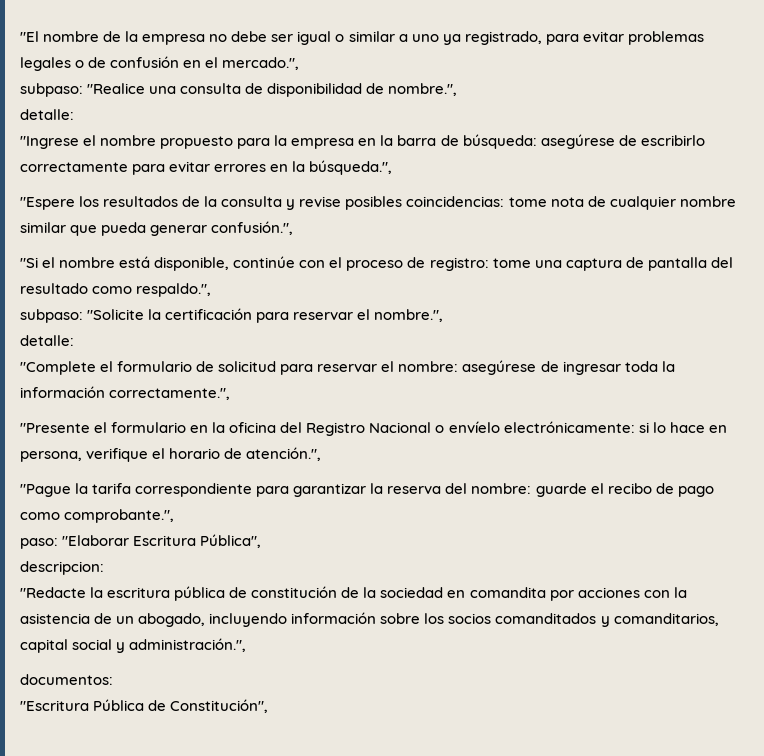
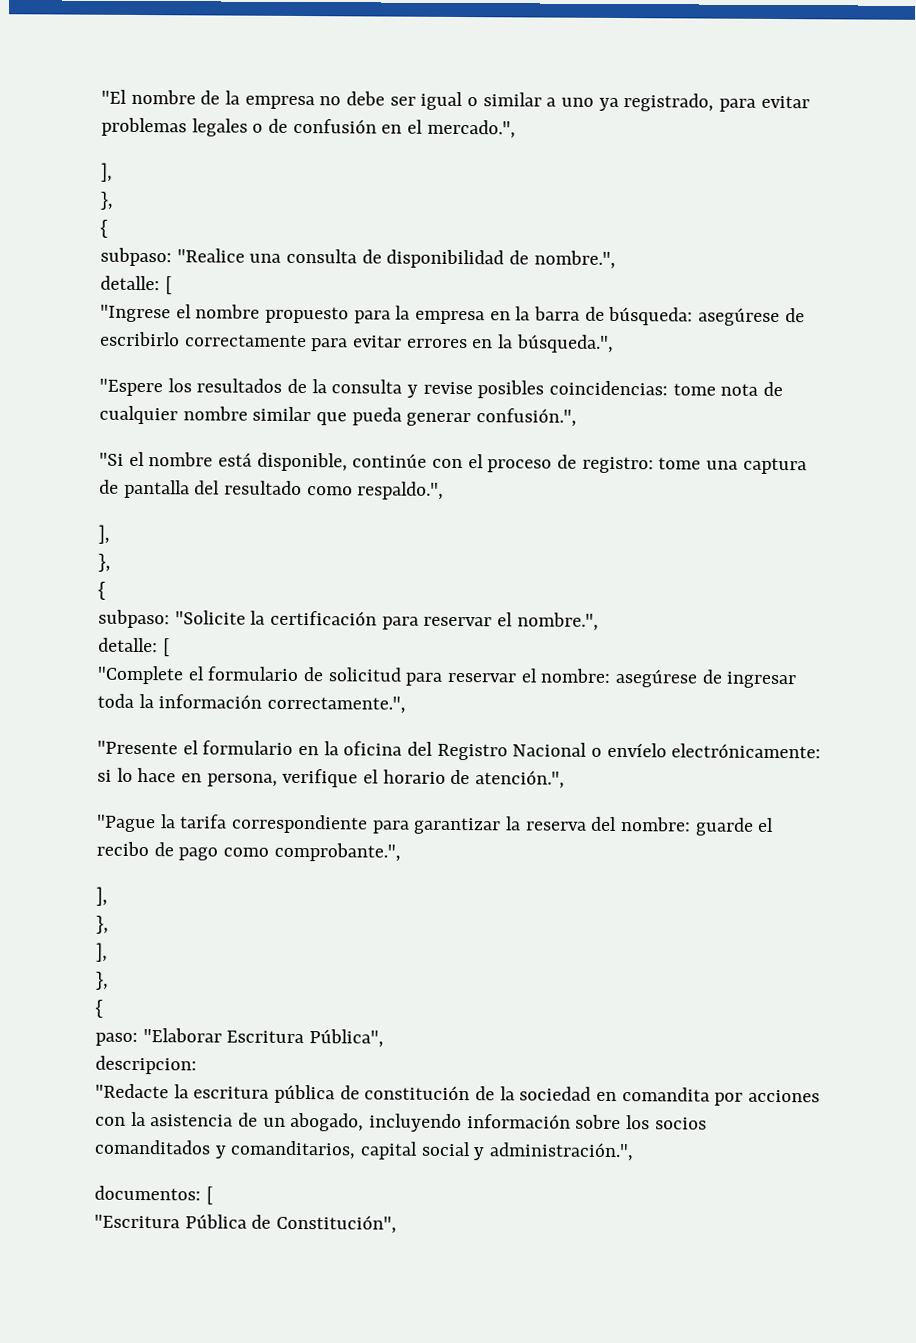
  "El nombre de la empresa no debe ser igual o similar a uno ya registrado, para evitar problemas legales o de confusión en el mercado.",
+ ],
+ },
+ {
  subpaso: "Realice una consulta de disponibilidad de nombre.",
- detalle:
+ detalle: [
  "Si el nombre está disponible, continúe con el proceso de registro: tome una captura de pantalla del resultado como respaldo.",
+ ],
+ },
+ {
  subpaso: "Solicite la certificación para reservar el nombre.",
- detalle:
+ detalle: [
  "Pague la tarifa correspondiente para garantizar la reserva del nombre: guarde el recibo de pago como comprobante.",
+ ],
+ },
+ ],
+ },
+ {
- documentos:
+ documentos: [

